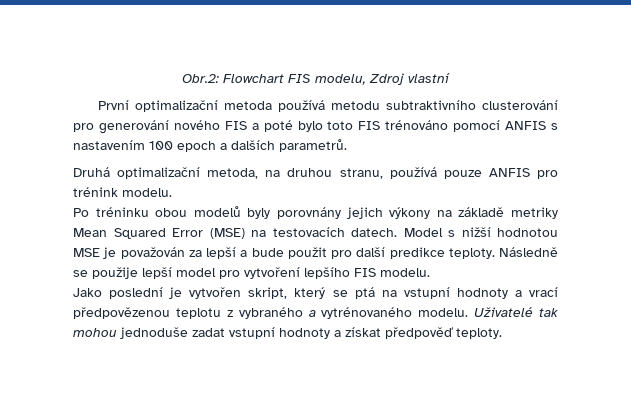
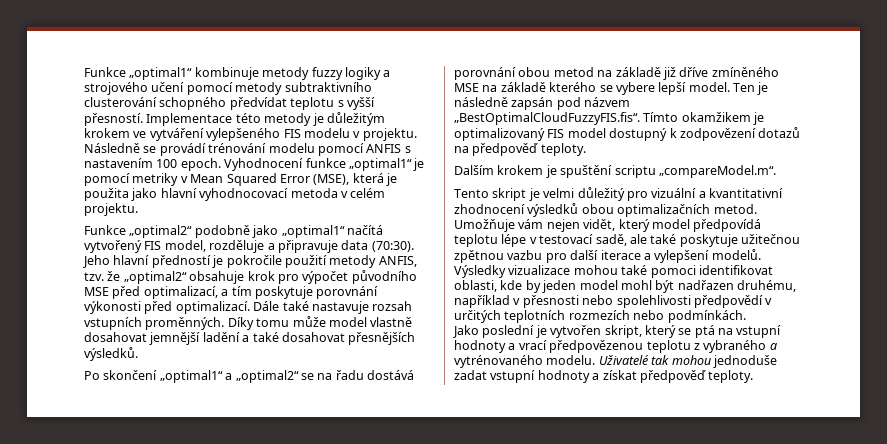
- Obr.2: Flowchart FIS modelu, Zdroj vlastní
- První optimalizační metoda používá metodu subtraktivního clusterování pro generování nového FIS a poté bylo toto FIS trénováno pomocí ANFIS s nastavením 100 epoch a dalších parametrů.
- Druhá optimalizační metoda, na druhou stranu, používá pouze ANFIS pro trénink modelu.
- Po tréninku obou modelů byly porovnány jejich výkony na základě metriky Mean Squared Error (MSE) na testovacích datech. Model s nižší hodnotou MSE je považován za lepší a bude použit pro další predikce teploty. Následně se použije lepší model pro vytvoření lepšího FIS modelu.
+ Funkce „optimal1“ kombinuje metody fuzzy logiky a strojového učení pomocí metody subtraktivního clusterování schopného předvídat teplotu s vyšší přesností. Implementace této metody je důležitým krokem ve vytváření vylepšeného FIS modelu v projektu. Následně se provádí trénování modelu pomocí ANFIS s nastavením 100 epoch. Vyhodnocení funkce „optimal1“ je pomocí metriky v Mean Squared Error (MSE), která je použita jako hlavní vyhodnocovací metoda v celém projektu.
+ Funkce „optimal2“ podobně jako „optimal1“ načítá vytvořený FIS model, rozděluje a připravuje data (70:30). Jeho hlavní předností je pokročile použití metody ANFIS, tzv. že „optimal2“ obsahuje krok pro výpočet původního MSE před optimalizací, a tím poskytuje porovnání výkonosti před optimalizací. Dále také nastavuje rozsah vstupních proměnných. Díky tomu může model vlastně dosahovat jemnější ladění a také dosahovat přesnějších výsledků.
+ Po skončení „optimal1“ a „optimal2“ se na řadu dostává porovnání obou metod na základě již dříve zmíněného MSE na základě kterého se vybere lepší model. Ten je následně zapsán pod názvem „BestOptimalCloudFuzzyFIS.fis“. Tímto okamžikem je optimalizovaný FIS model dostupný k zodpovězení dotazů na předpověď teploty.
+ Dalším krokem je spuštění scriptu „compareModel.m“.
+ Tento skript je velmi důležitý pro vizuální a kvantitativní zhodnocení výsledků obou optimalizačních metod. Umožňuje vám nejen vidět, který model předpovídá teplotu lépe v testovací sadě, ale také poskytuje užitečnou zpětnou vazbu pro další iterace a vylepšení modelů. Výsledky vizualizace mohou také pomoci identifikovat oblasti, kde by jeden model mohl být nadřazen druhému, například v přesnosti nebo spolehlivosti předpovědí v určitých teplotních rozmezích nebo podmínkách.

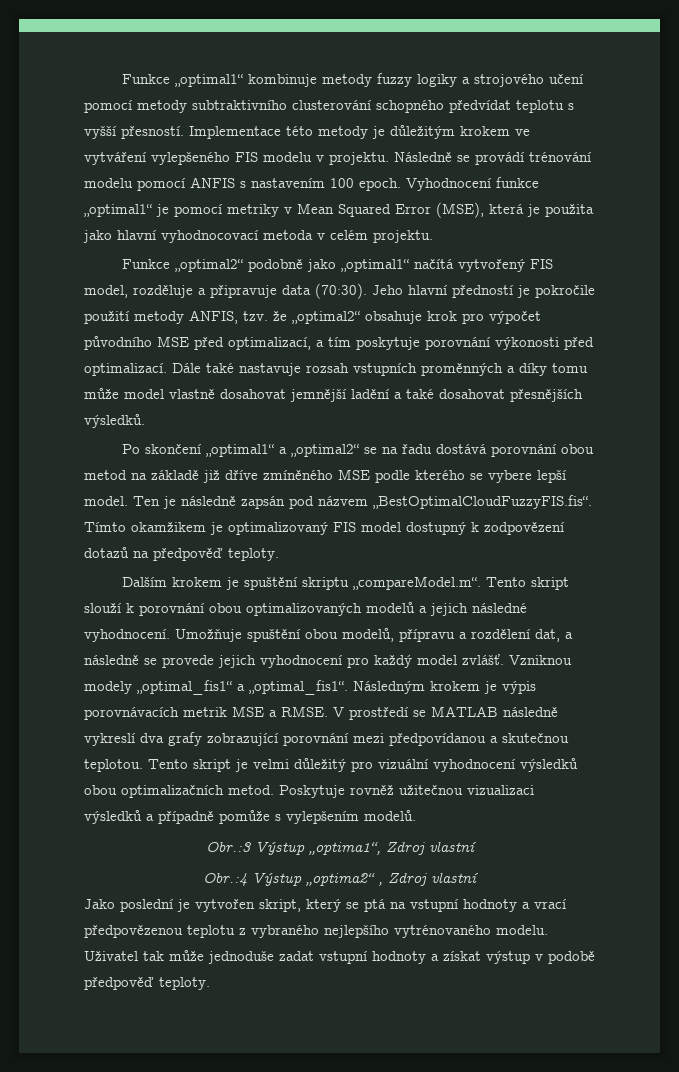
- Dále také nastavuje rozsah vstupních proměnných. Díky tomu může model vlastně dosahovat jemnější ladění a také dosahovat přesnějších výsledků.
+ Dále také nastavuje rozsah vstupních proměnných a díky tomu může model vlastně dosahovat jemnější ladění a také dosahovat přesnějších výsledků.
- Po skončení „optimal1“ a „optimal2“ se na řadu dostává porovnání obou metod na základě již dříve zmíněného MSE na základě kterého se vybere lepší model.
+ Po skončení „optimal1“ a „optimal2“ se na řadu dostává porovnání obou metod na základě již dříve zmíněného MSE podle kterého se vybere lepší model.
- Dalším krokem je spuštění scriptu „compareModel.m“.
- Tento skript je velmi důležitý pro vizuální a kvantitativní zhodnocení výsledků obou optimalizačních metod.
+ Dalším krokem je spuštění skriptu „compareModel.m“. Tento skript slouží k porovnání obou optimalizovaných modelů a jejich následné vyhodnocení. Umožňuje spuštění obou modelů, přípravu a rozdělení dat, a následně se provede jejich vyhodnocení pro každý model zvlášť. Vzniknou modely „optimal_fis1“ a „optimal_fis1“. Následným krokem je výpis porovnávacích metrik MSE a RMSE. V prostředí se MATLAB následně vykreslí dva grafy zobrazující porovnání mezi předpovídanou a skutečnou teplotou. Tento skript je velmi důležitý pro vizuální vyhodnocení výsledků obou optimalizačních metod.
- Umožňuje vám nejen vidět, který model předpovídá teplotu lépe v testovací sadě, ale také poskytuje užitečnou zpětnou vazbu pro další iterace a vylepšení modelů. Výsledky vizualizace mohou také pomoci identifikovat oblasti, kde by jeden model mohl být nadřazen druhému, například v přesnosti nebo spolehlivosti předpovědí v určitých teplotních rozmezích nebo podmínkách.
+ Poskytuje rovněž užitečnou vizualizaci výsledků a případně pomůže s vylepšením modelů.
+ Obr.:3 Výstup „optima1“, Zdroj vlastní
+ Obr.:4 Výstup „optima2“ , Zdroj vlastní
- Jako poslední je vytvořen skript, který se ptá na vstupní hodnoty a vrací předpovězenou teplotu z vybraného a vytrénovaného modelu.
+ Jako poslední je vytvořen skript, který se ptá na vstupní hodnoty a vrací předpovězenou teplotu z vybraného nejlepšího vytrénovaného modelu.
- Uživatelé tak mohou jednoduše zadat vstupní hodnoty a získat předpověď teploty.
+ Uživatel tak může jednoduše zadat vstupní hodnoty a získat výstup v podobě předpověď teploty.

